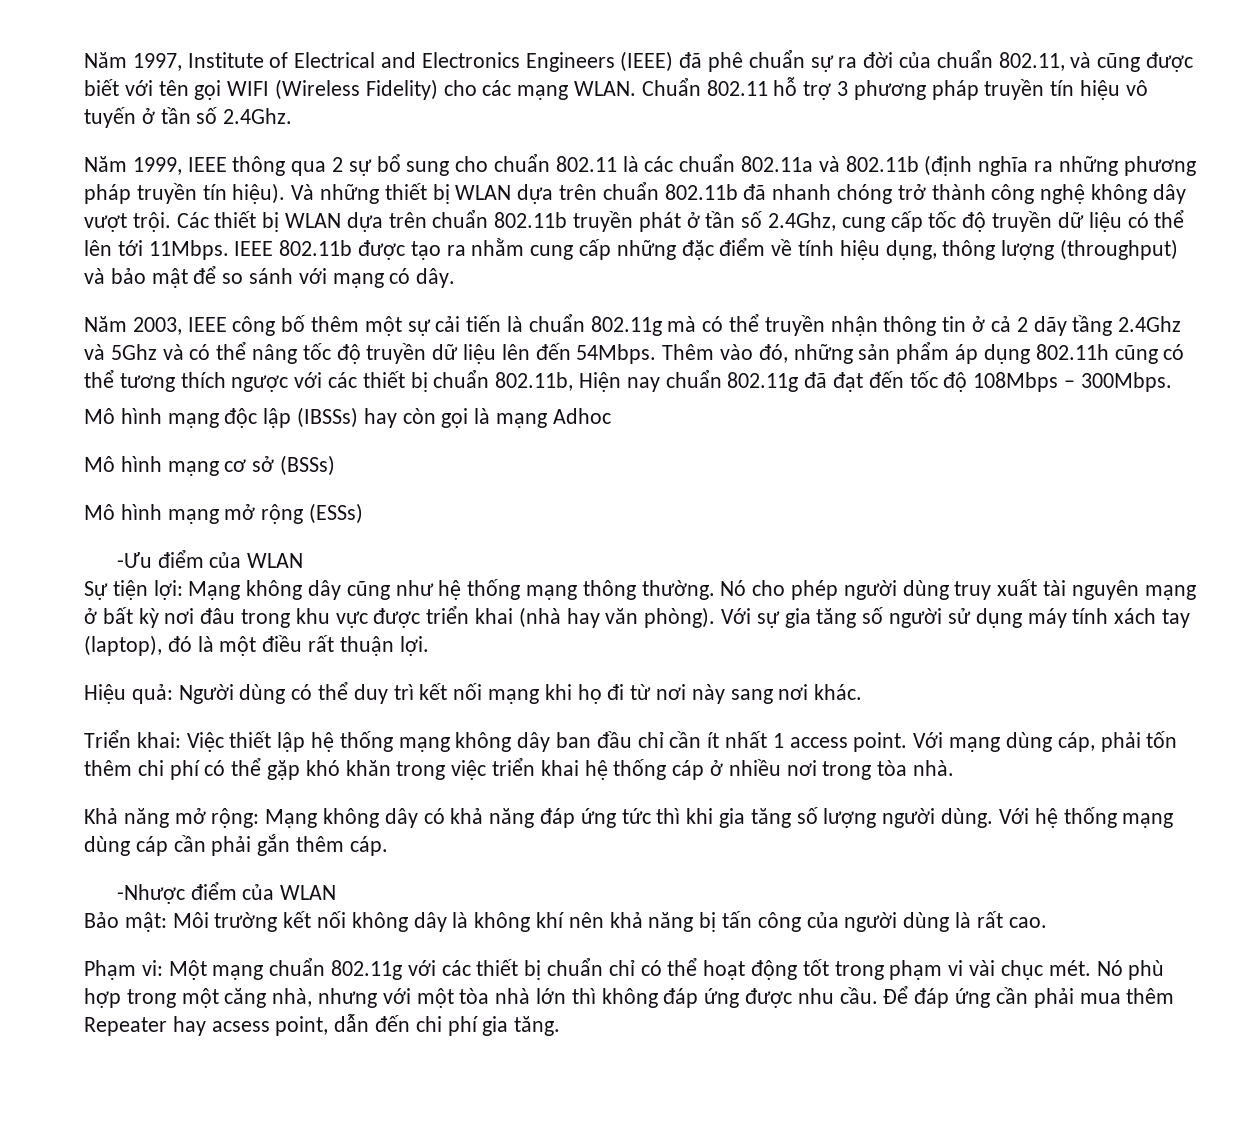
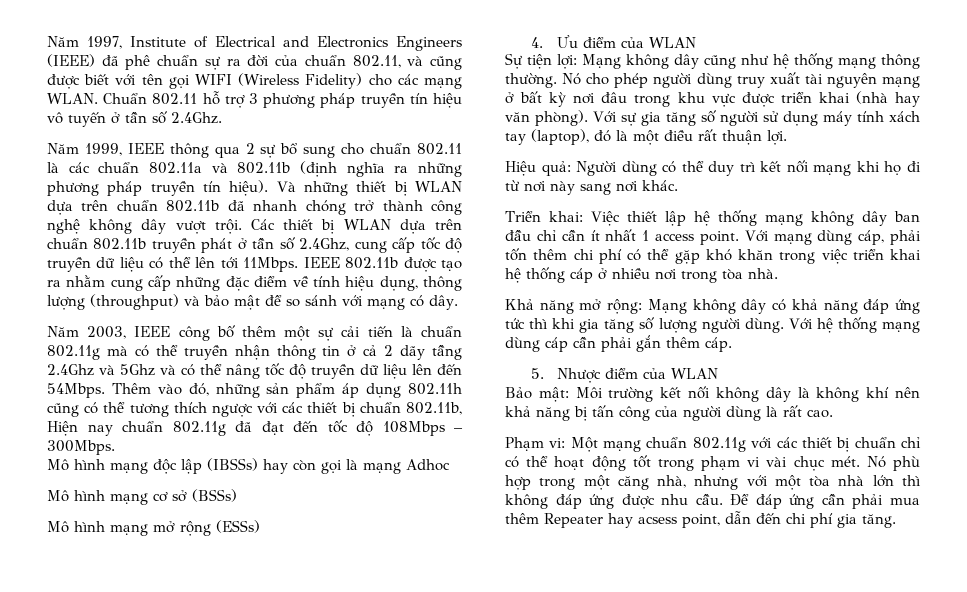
- -Ưu điểm của WLAN
+ 4. Ưu điểm của WLAN
- -Nhược điểm của WLAN
+ 5. Nhược điểm của WLAN

